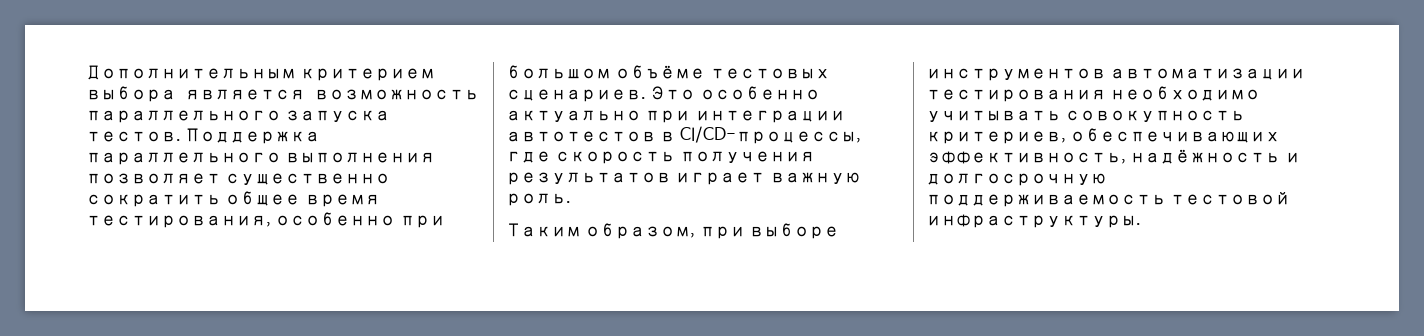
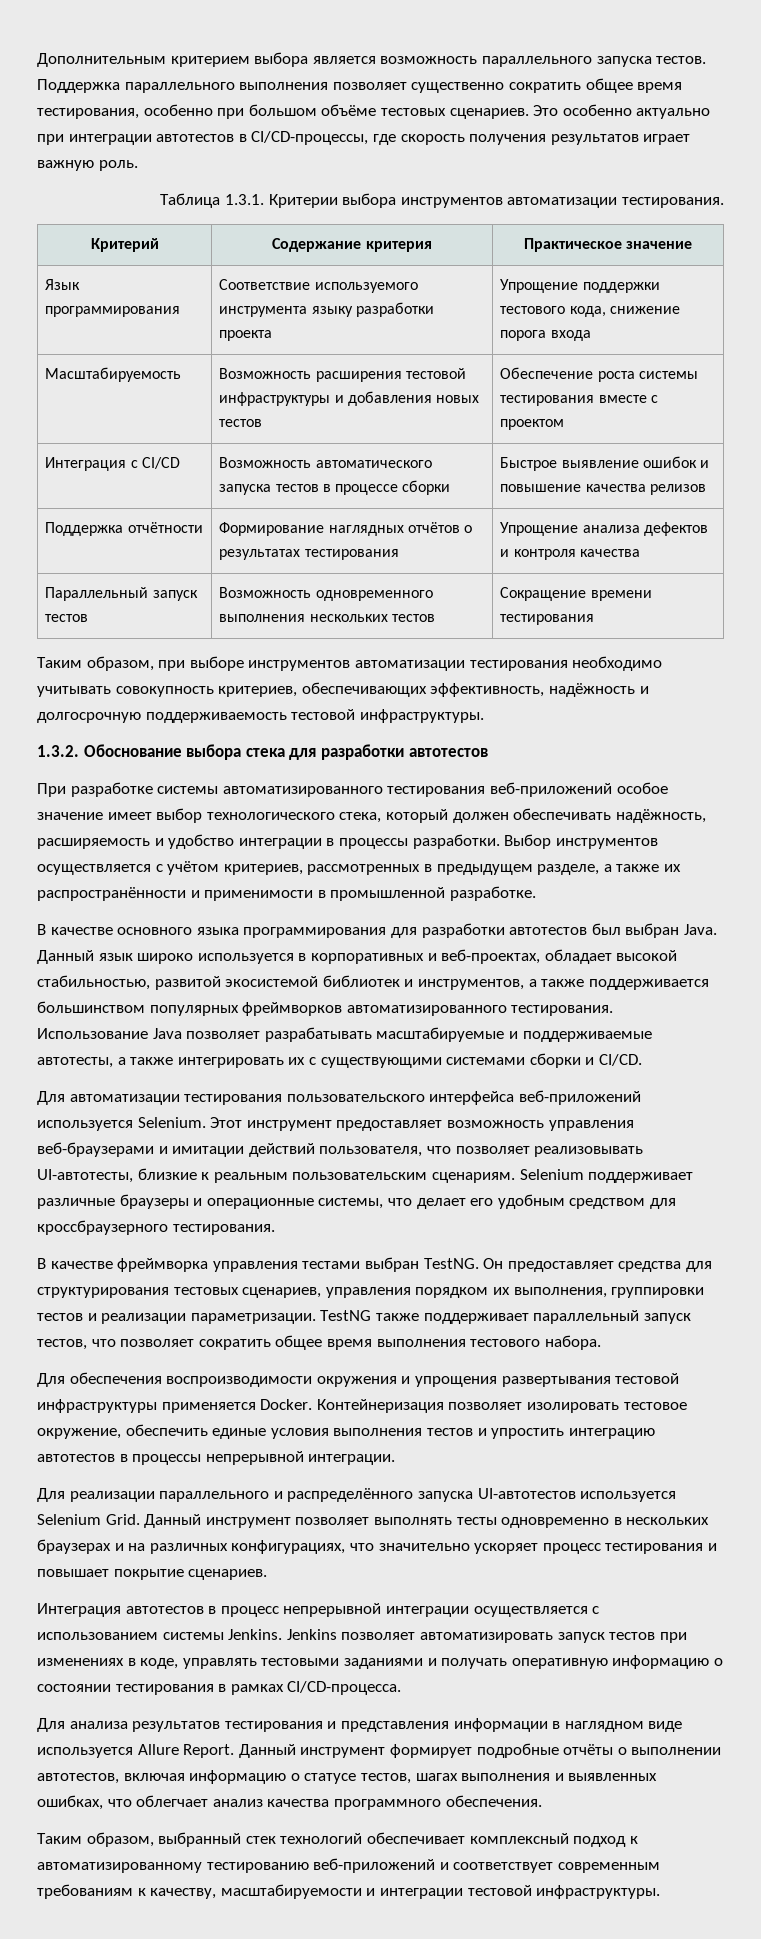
+ Таблица 1.3.1. Критерии выбора инструментов автоматизации тестирования.
+ Критерий | Содержание критерия | Практическое значение
+ Язык программирования | Соответствие используемого инструмента языку разработки проекта | Упрощение поддержки тестового кода, снижение порога входа
+ Масштабируемость | Возможность расширения тестовой инфраструктуры и добавления новых тестов | Обеспечение роста системы тестирования вместе с проектом
+ Интеграция с CI/CD | Возможность автоматического запуска тестов в процессе сборки | Быстрое выявление ошибок и повышение качества релизов
+ Поддержка отчётности | Формирование наглядных отчётов о результатах тестирования | Упрощение анализа дефектов и контроля качества
+ Параллельный запуск тестов | Возможность одновременного выполнения нескольких тестов | Сокращение времени тестирования
+ 1.3.2. Обоснование выбора стека для разработки автотестов
+ При разработке системы автоматизированного тестирования веб-приложений особое значение имеет выбор технологического стека, который должен обеспечивать надёжность, расширяемость и удобство интеграции в процессы разработки. Выбор инструментов осуществляется с учётом критериев, рассмотренных в предыдущем разделе, а также их распространённости и применимости в промышленной разработке.
+ В качестве основного языка программирования для разработки автотестов был выбран Java. Данный язык широко используется в корпоративных и веб-проектах, обладает высокой стабильностью, развитой экосистемой библиотек и инструментов, а также поддерживается большинством популярных фреймворков автоматизированного тестирования. Использование Java позволяет разрабатывать масштабируемые и поддерживаемые автотесты, а также интегрировать их с существующими системами сборки и CI/CD.
+ Для автоматизации тестирования пользовательского интерфейса веб-приложений используется Selenium. Этот инструмент предоставляет возможность управления веб-браузерами и имитации действий пользователя, что позволяет реализовывать UI-автотесты, близкие к реальным пользовательским сценариям. Selenium поддерживает различные браузеры и операционные системы, что делает его удобным средством для кроссбраузерного тестирования.
+ В качестве фреймворка управления тестами выбран TestNG. Он предоставляет средства для структурирования тестовых сценариев, управления порядком их выполнения, группировки тестов и реализации параметризации. TestNG также поддерживает параллельный запуск тестов, что позволяет сократить общее время выполнения тестового набора.
+ Для обеспечения воспроизводимости окружения и упрощения развертывания тестовой инфраструктуры применяется Docker. Контейнеризация позволяет изолировать тестовое окружение, обеспечить единые условия выполнения тестов и упростить интеграцию автотестов в процессы непрерывной интеграции.
+ Для реализации параллельного и распределённого запуска UI-автотестов используется Selenium Grid. Данный инструмент позволяет выполнять тесты одновременно в нескольких браузерах и на различных конфигурациях, что значительно ускоряет процесс тестирования и повышает покрытие сценариев.
+ Интеграция автотестов в процесс непрерывной интеграции осуществляется с использованием системы Jenkins. Jenkins позволяет автоматизировать запуск тестов при изменениях в коде, управлять тестовыми заданиями и получать оперативную информацию о состоянии тестирования в рамках CI/CD-процесса.
+ Для анализа результатов тестирования и представления информации в наглядном виде используется Allure Report. Данный инструмент формирует подробные отчёты о выполнении автотестов, включая информацию о статусе тестов, шагах выполнения и выявленных ошибках, что облегчает анализ качества программного обеспечения.
+ Таким образом, выбранный стек технологий обеспечивает комплексный подход к автоматизированному тестированию веб-приложений и соответствует современным требованиям к качеству, масштабируемости и интеграции тестовой инфраструктуры.

